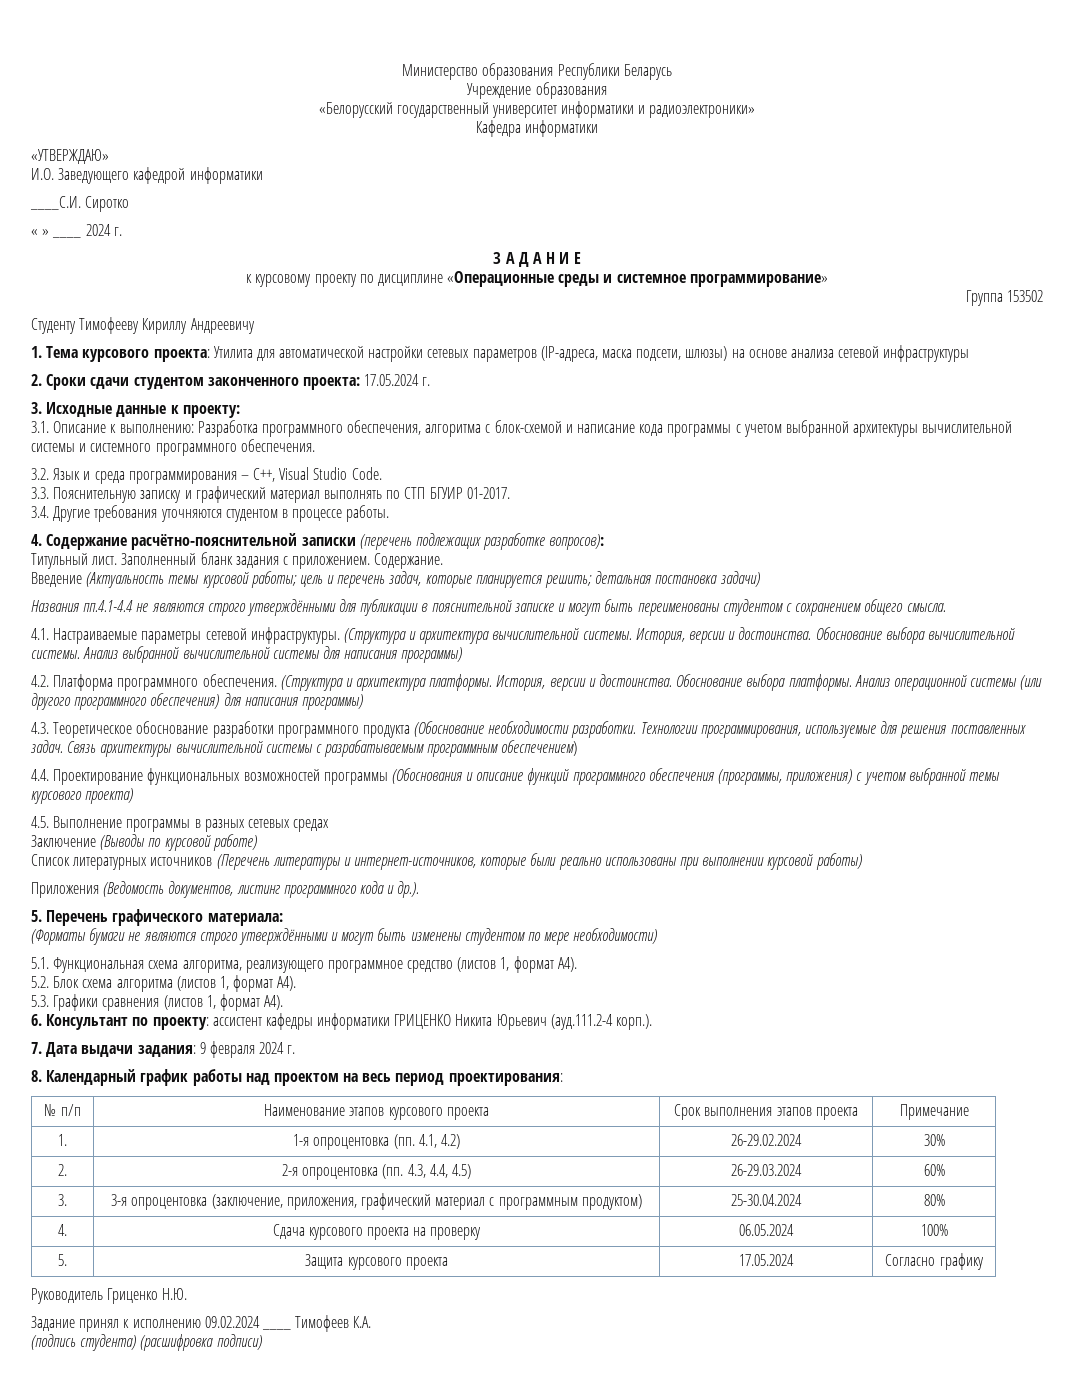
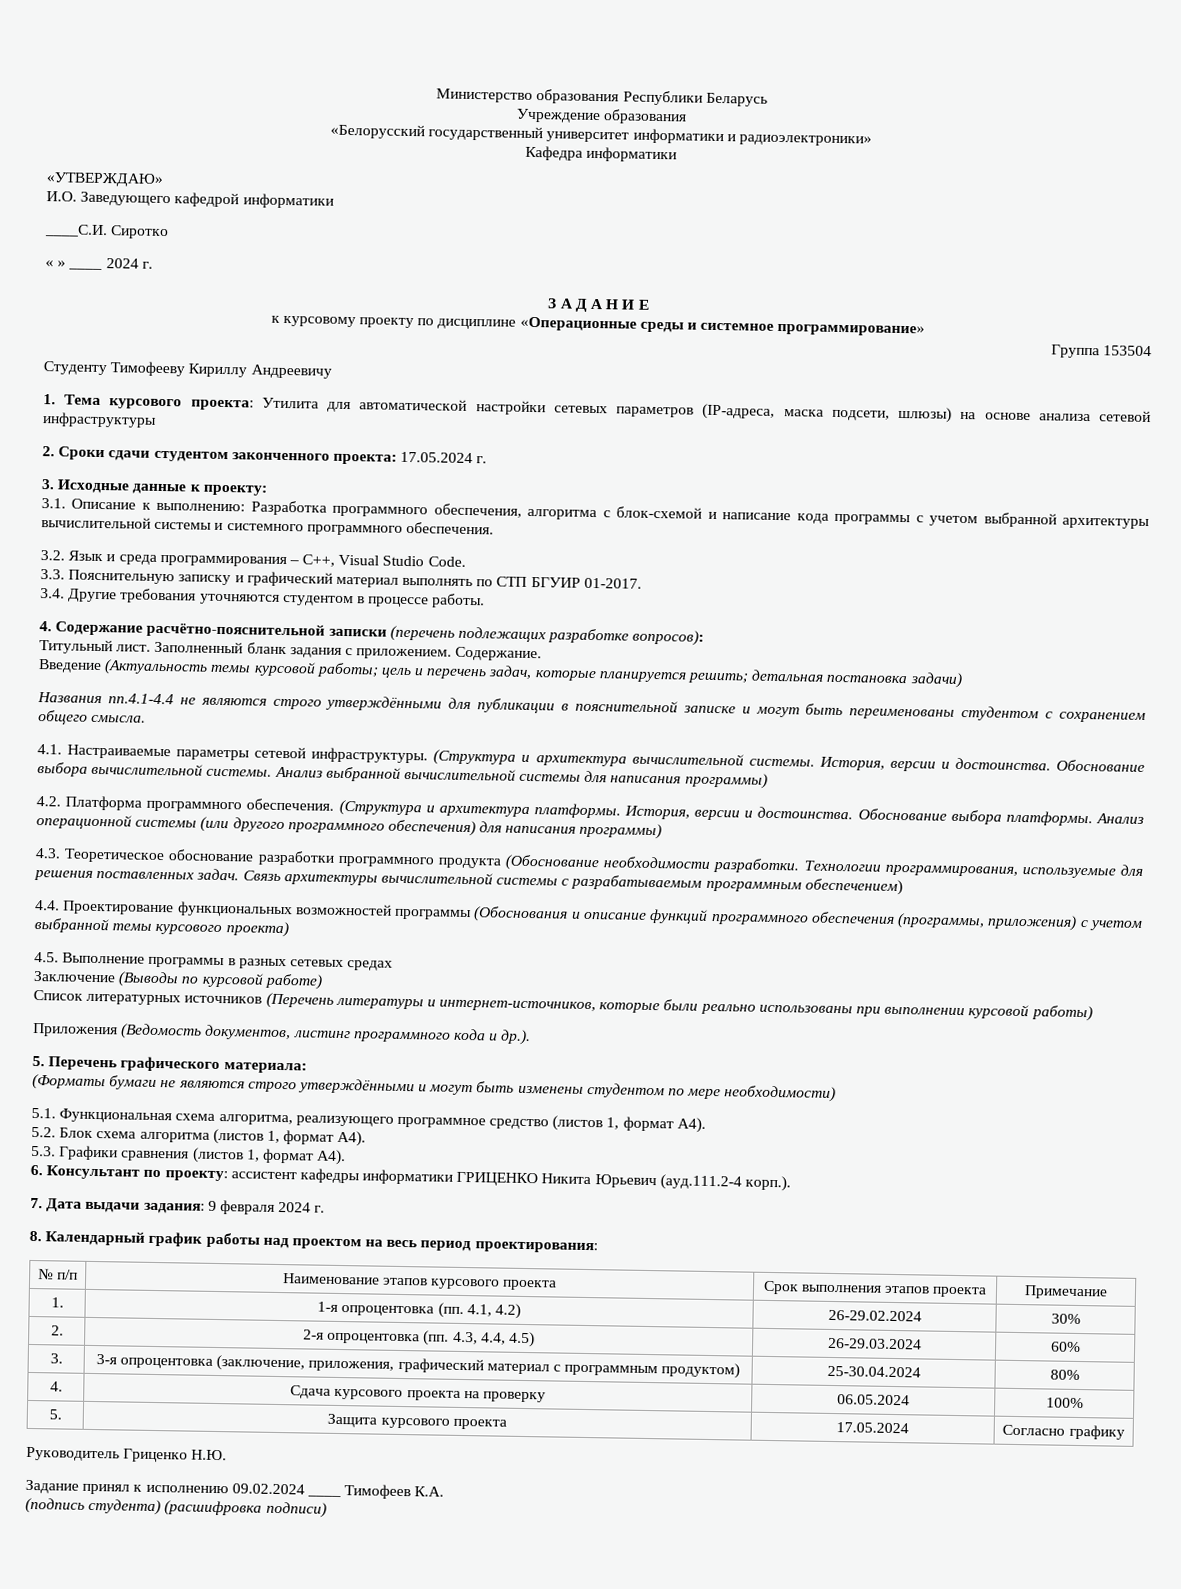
- Группа 153502
+ Группа 153504

